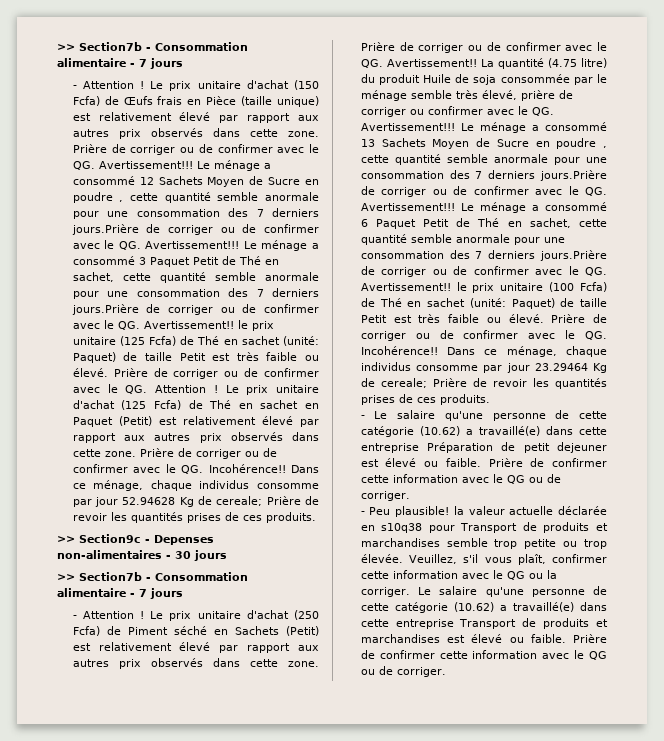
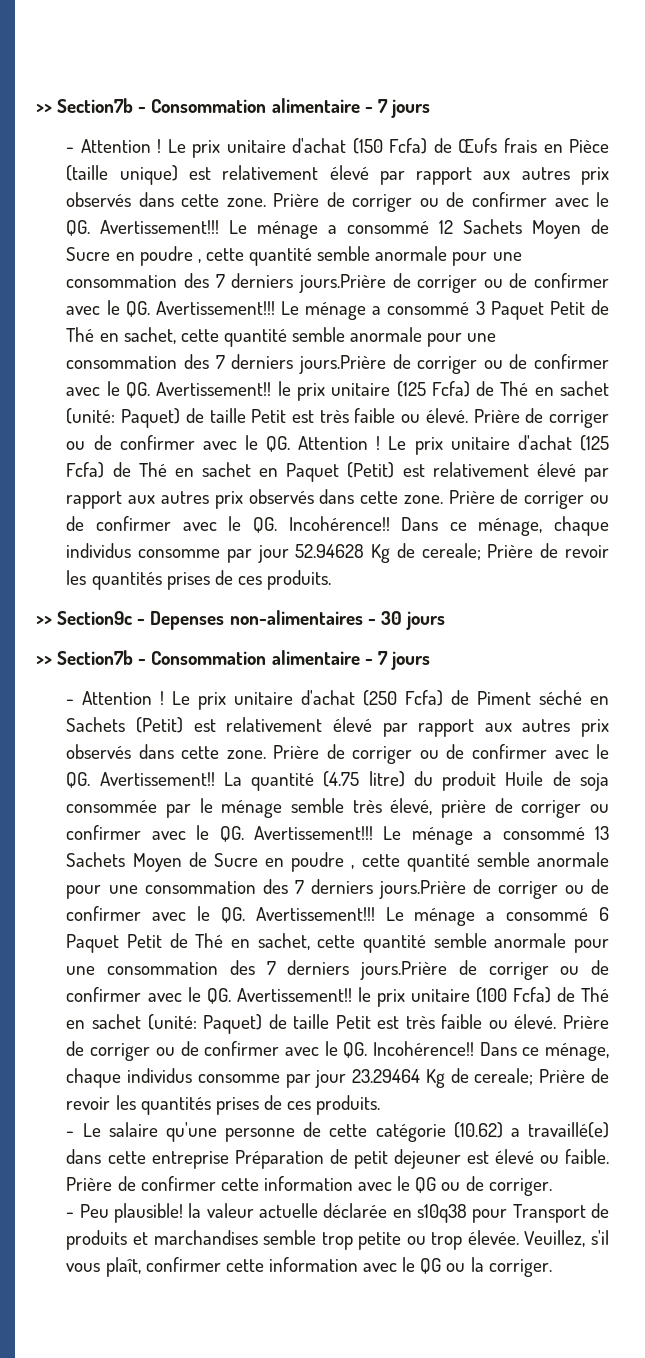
- Le salaire qu'une personne de cette catégorie (10.62) a travaillé(e) dans cette entreprise Transport de produits et marchandises est élevé ou faible. Prière de confirmer cette information avec le QG ou de corriger.

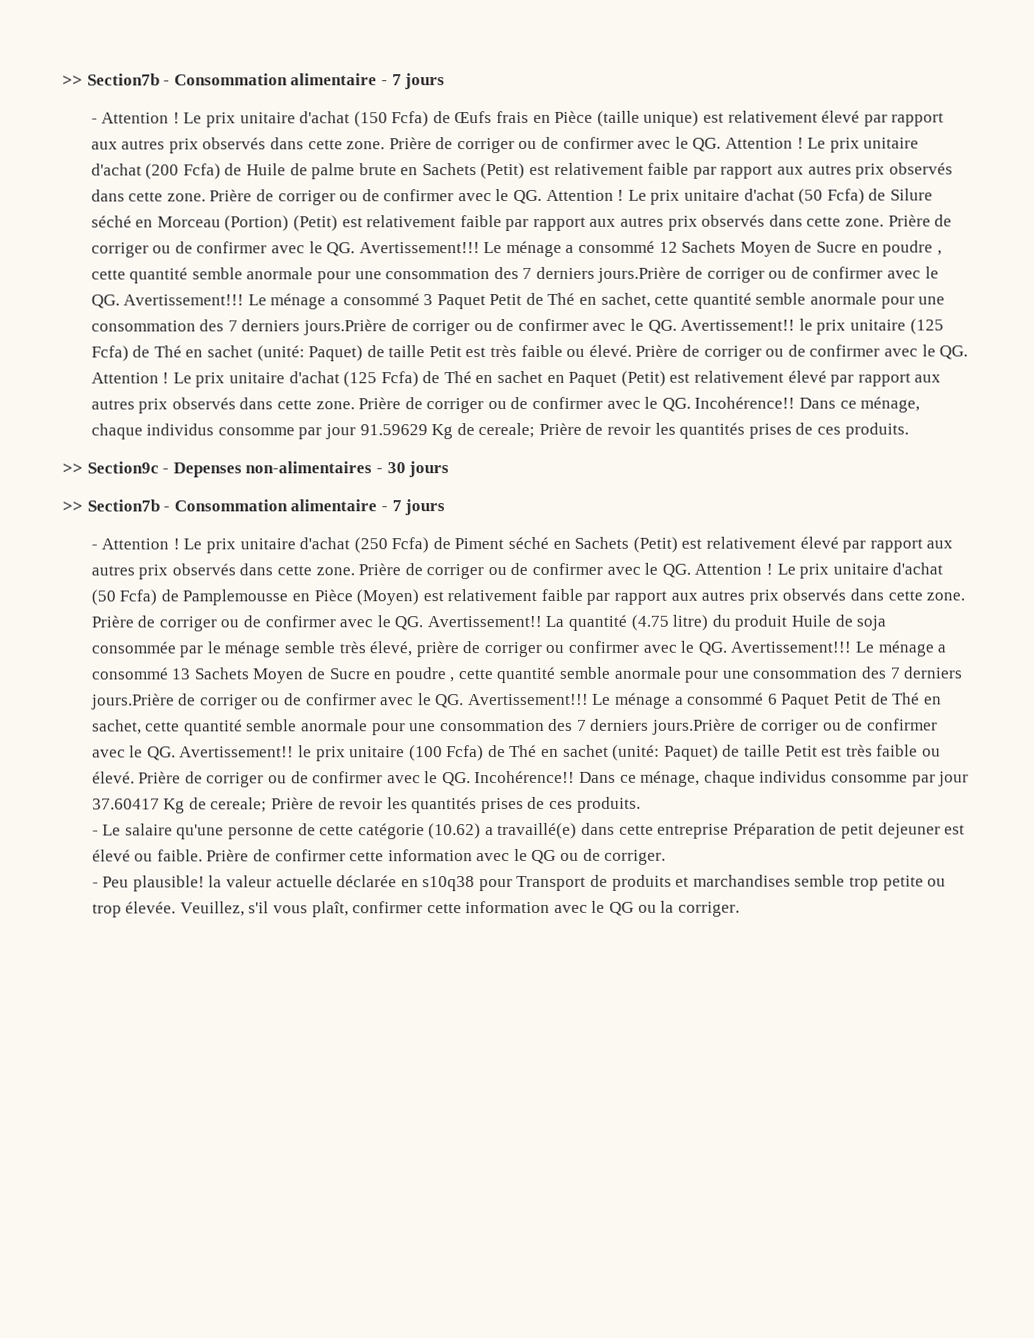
- Prière de corriger ou de confirmer avec le QG. Avertissement!!!
+ Prière de corriger ou de confirmer avec le QG. Attention ! Le prix unitaire d'achat (200 Fcfa) de Huile de palme brute en Sachets (Petit) est relativement faible par rapport aux autres prix observés dans cette zone. Prière de corriger ou de confirmer avec le QG. Attention ! Le prix unitaire d'achat (50 Fcfa) de Silure séché en Morceau (Portion) (Petit) est relativement faible par rapport aux autres prix observés dans cette zone. Prière de corriger ou de confirmer avec le QG. Avertissement!!!
- Dans ce ménage, chaque individus consomme par jour 52.94628 Kg de cereale; Prière de revoir les quantités prises de ces produits.
+ Dans ce ménage, chaque individus consomme par jour 91.59629 Kg de cereale; Prière de revoir les quantités prises de ces produits.
- Prière de corriger ou de confirmer avec le QG. Avertissement!!
+ Prière de corriger ou de confirmer avec le QG. Attention ! Le prix unitaire d'achat (50 Fcfa) de Pamplemousse en Pièce (Moyen) est relativement faible par rapport aux autres prix observés dans cette zone. Prière de corriger ou de confirmer avec le QG. Avertissement!!
- Dans ce ménage, chaque individus consomme par jour 23.29464 Kg de cereale; Prière de revoir les quantités prises de ces produits.
+ Dans ce ménage, chaque individus consomme par jour 37.60417 Kg de cereale; Prière de revoir les quantités prises de ces produits.

